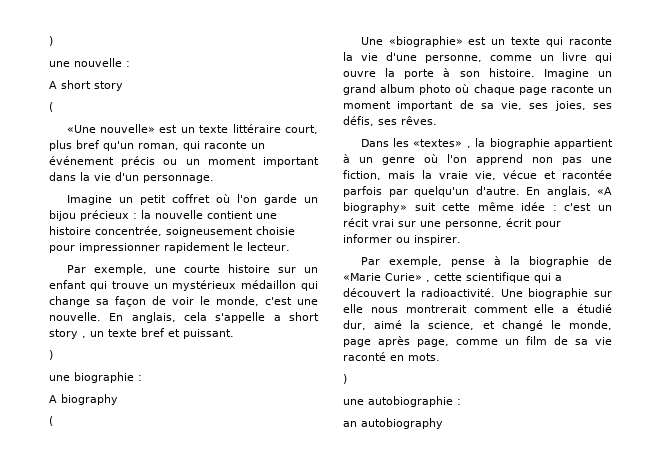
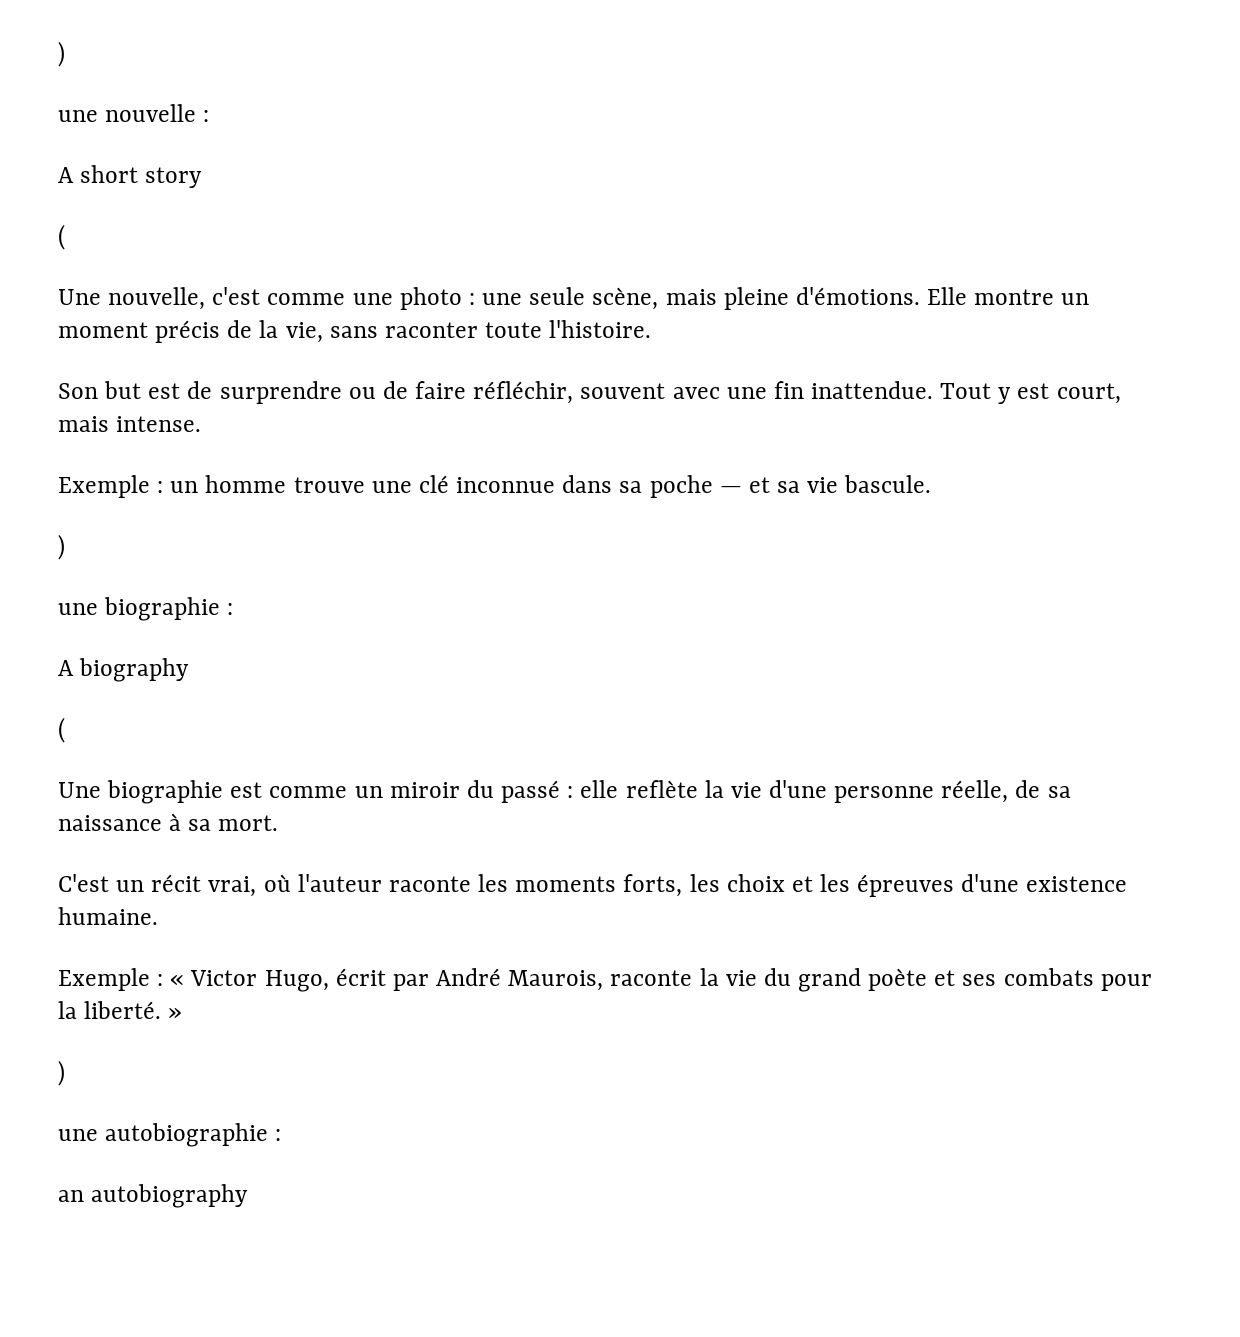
- «Une nouvelle» est un texte littéraire court, plus bref qu'un roman, qui raconte un événement précis ou un moment important dans la vie d'un personnage.
- Imagine un petit coffret où l'on garde un bijou précieux : la nouvelle contient une histoire concentrée, soigneusement choisie pour impressionner rapidement le lecteur.
- Par exemple, une courte histoire sur un enfant qui trouve un mystérieux médaillon qui change sa façon de voir le monde, c'est une nouvelle. En anglais, cela s'appelle a short story , un texte bref et puissant.
+ Une nouvelle, c'est comme une photo : une seule scène, mais pleine d'émotions. Elle montre un moment précis de la vie, sans raconter toute l'histoire.
+ Son but est de surprendre ou de faire réfléchir, souvent avec une fin inattendue. Tout y est court, mais intense.
+ Exemple : un homme trouve une clé inconnue dans sa poche — et sa vie bascule.
- Une «biographie» est un texte qui raconte la vie d'une personne, comme un livre qui ouvre la porte à son histoire. Imagine un grand album photo où chaque page raconte un moment important de sa vie, ses joies, ses défis, ses rêves.
- Dans les «textes» , la biographie appartient à un genre où l'on apprend non pas une fiction, mais la vraie vie, vécue et racontée parfois par quelqu'un d'autre. En anglais, «A biography» suit cette même idée : c'est un récit vrai sur une personne, écrit pour informer ou inspirer.
- Par exemple, pense à la biographie de «Marie Curie» , cette scientifique qui a découvert la radioactivité. Une biographie sur elle nous montrerait comment elle a étudié dur, aimé la science, et changé le monde, page après page, comme un film de sa vie raconté en mots.
+ Une biographie est comme un miroir du passé : elle reflète la vie d'une personne réelle, de sa naissance à sa mort.
+ C'est un récit vrai, où l'auteur raconte les moments forts, les choix et les épreuves d'une existence humaine.
+ Exemple : « Victor Hugo, écrit par André Maurois, raconte la vie du grand poète et ses combats pour la liberté. »

